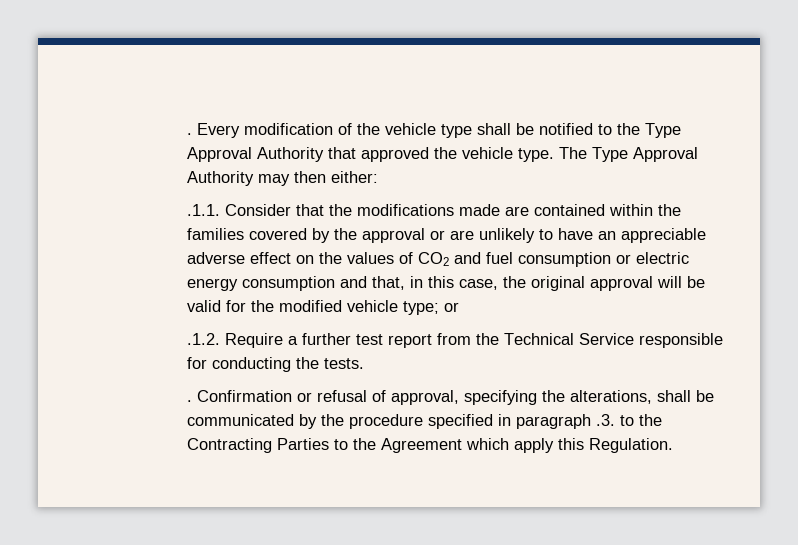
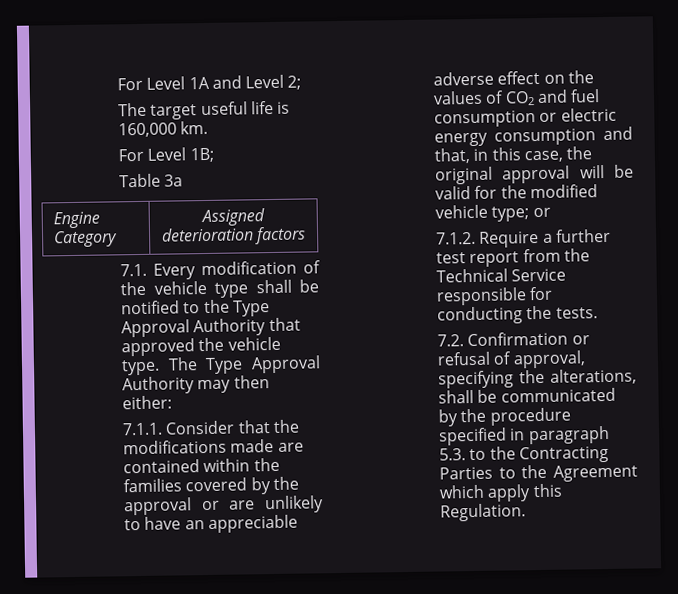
- . Every modification of the vehicle type shall be notified to the Type Approval Authority that approved the vehicle type.
+ For Level 1A and Level 2;
+ The target useful life is 160,000 km.
+ For Level 1B;
+ Table 3a
+ Engine Category | Assigned deterioration factors
+ 7.1. Every modification of the vehicle type shall be notified to the Type Approval Authority that approved the vehicle type.
- .1.1. Consider that the modifications made are contained within the families covered by the approval or are unlikely to have an appreciable adverse effect on the values of CO2 and fuel consumption or electric energy consumption and that, in this case, the original approval will be valid for the modified vehicle type; or
+ 7.1.1. Consider that the modifications made are contained within the families covered by the approval or are unlikely to have an appreciable adverse effect on the values of CO2 and fuel consumption or electric energy consumption and that, in this case, the original approval will be valid for the modified vehicle type; or
- .1.2. Require a further test report from the Technical Service responsible for conducting the tests.
+ 7.1.2. Require a further test report from the Technical Service responsible for conducting the tests.
- . Confirmation or refusal of approval, specifying the alterations, shall be communicated by the procedure specified in paragraph .3. to the Contracting Parties to the Agreement which apply this Regulation.
+ 7.2. Confirmation or refusal of approval, specifying the alterations, shall be communicated by the procedure specified in paragraph 5.3. to the Contracting Parties to the Agreement which apply this Regulation.

